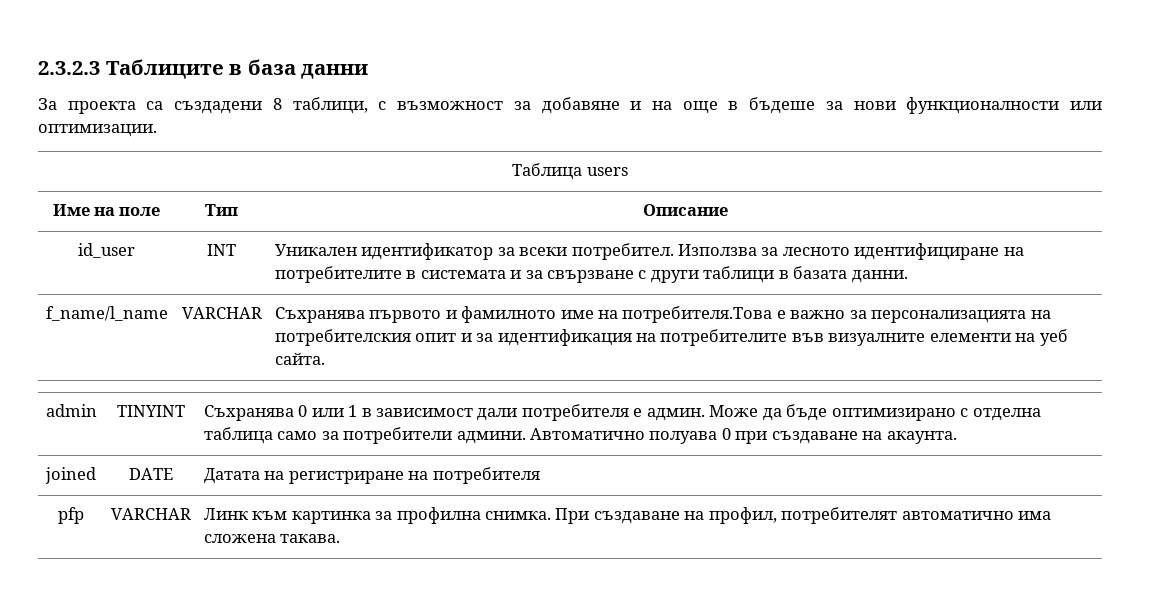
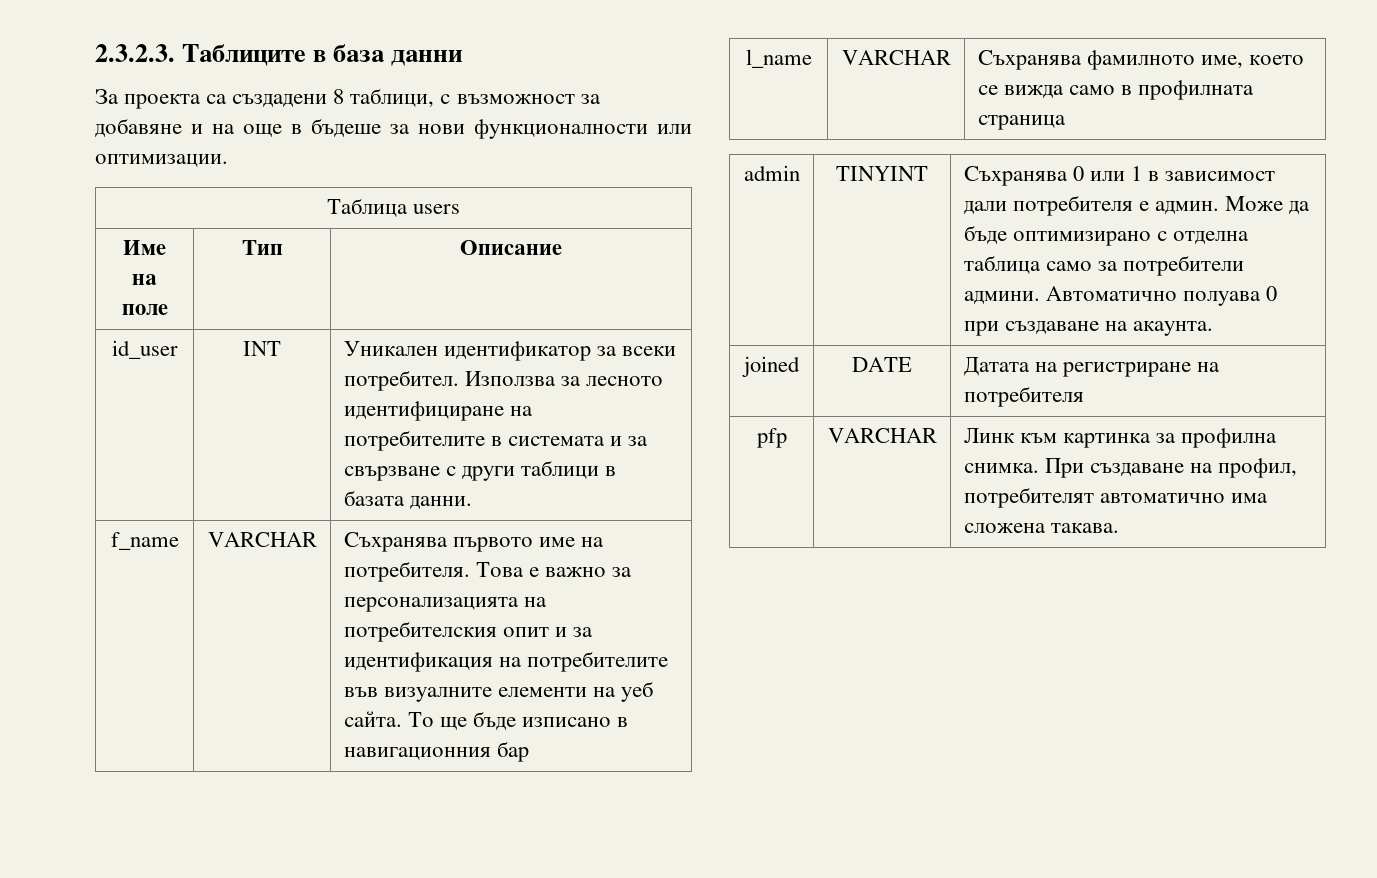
- 2.3.2.3 Таблиците в база данни
+ 2.3.2.3. Таблиците в база данни
- f_name/l_name | VARCHAR | Съхранява първото и фамилното име на потребителя.Това е важно за персонализацията на потребителския опит и за идентификация на потребителите във визуалните елементи на уеб сайта.
+ f_name | VARCHAR | Съхранява първото име на потребителя. Това е важно за персонализацията на потребителския опит и за идентификация на потребителите във визуалните елементи на уеб сайта. То ще бъде изписано в навигационния бар
+ l_name | VARCHAR | Съхранява фамилното име, което се вижда само в профилната страница

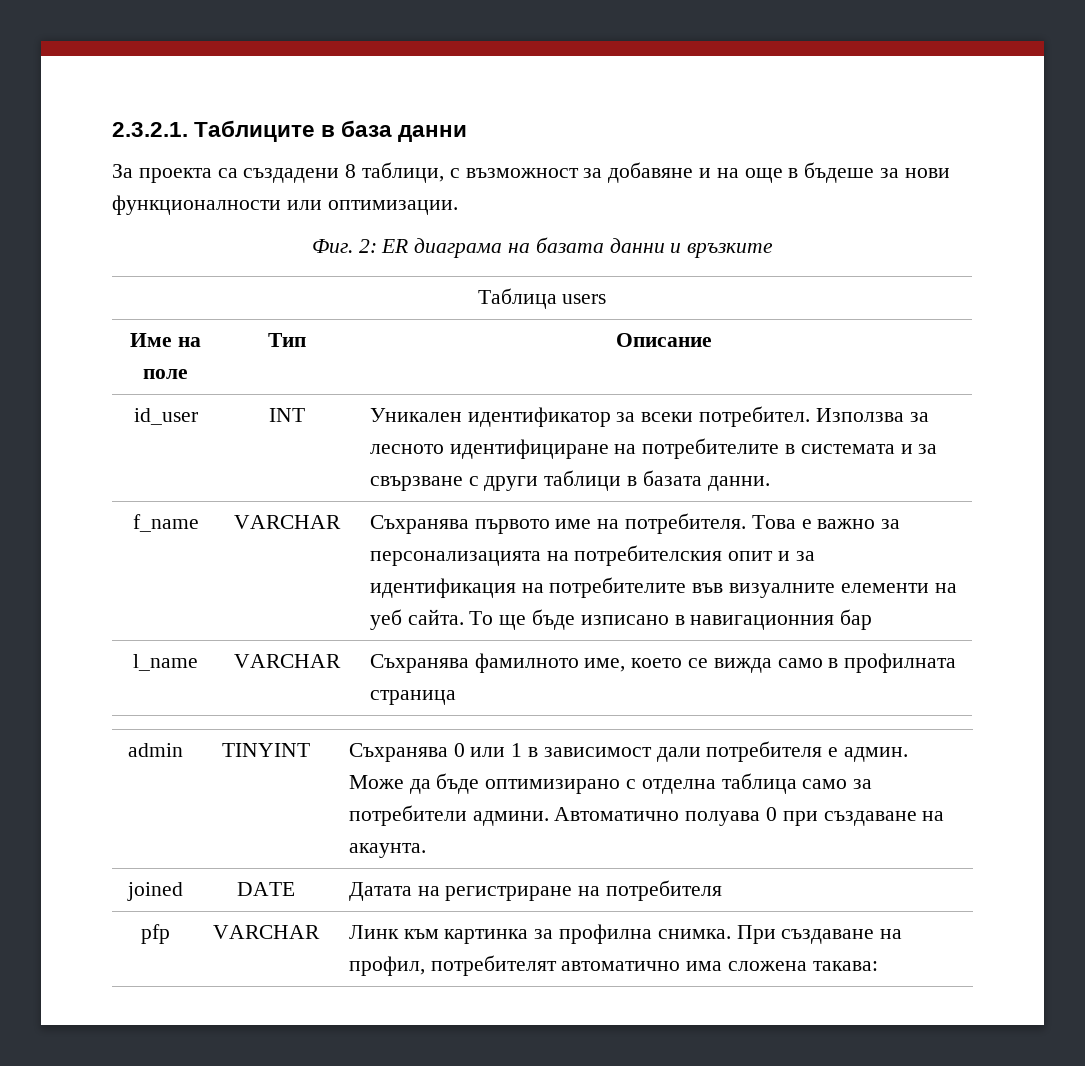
- 2.3.2.3. Таблиците в база данни
+ 2.3.2.1. Таблиците в база данни
+ Фиг. 2: ER диаграма на базата данни и връзките
- pfp | VARCHAR | Линк към картинка за профилна снимка. При създаване на профил, потребителят автоматично има сложена такава.
+ pfp | VARCHAR | Линк към картинка за профилна снимка. При създаване на профил, потребителят автоматично има сложена такава:

